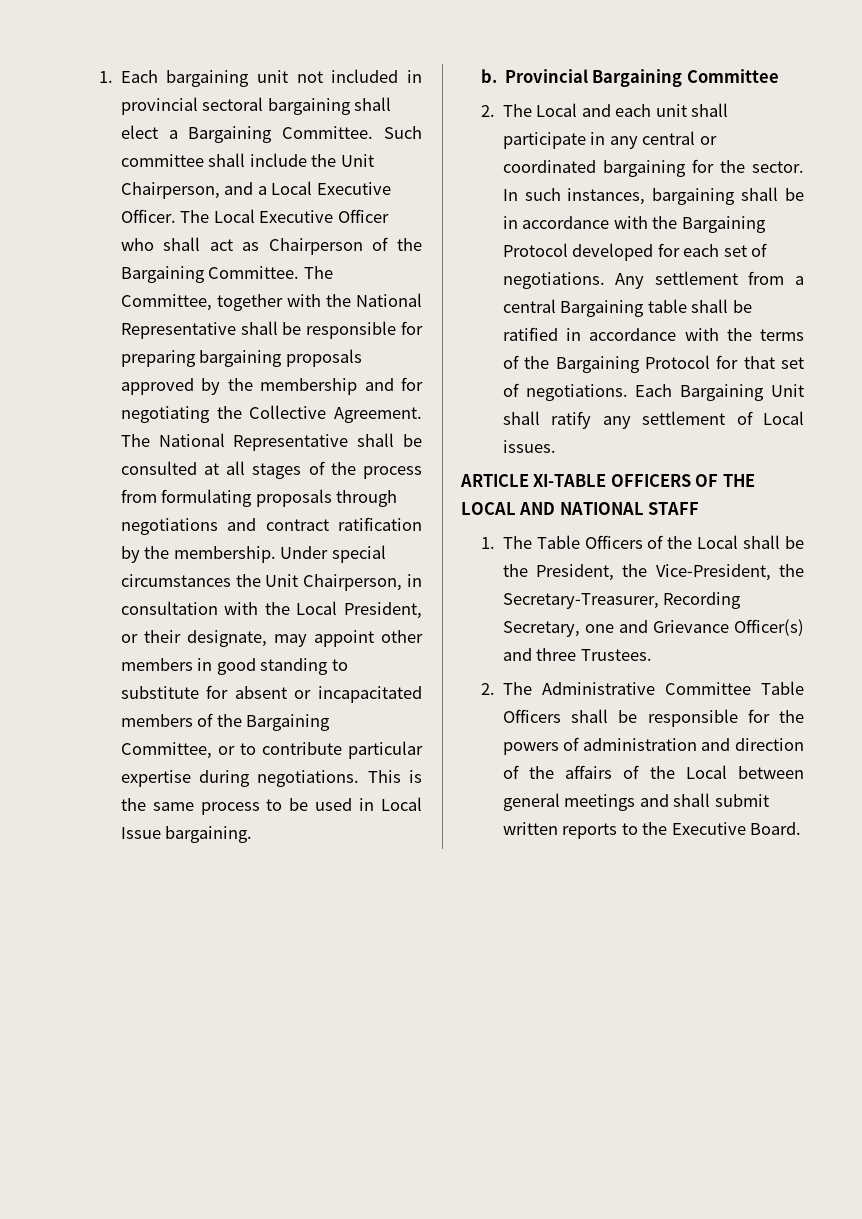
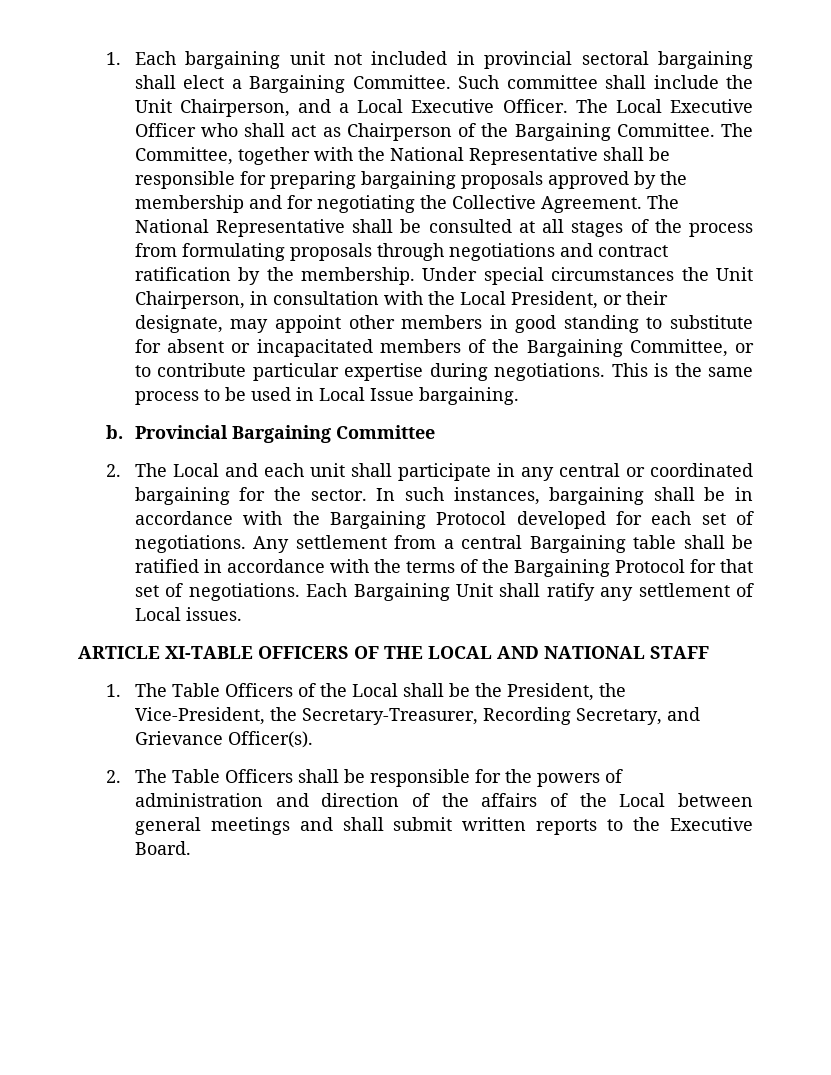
- 1. The Table Officers of the Local shall be the President, the Vice-President, the Secretary-Treasurer, Recording Secretary, one and Grievance Officer(s) and three Trustees.
- 2. The Administrative Committee Table Officers shall be responsible for the powers of administration and direction of the affairs of the Local between general meetings and shall submit written reports to the Executive Board.
+ 1. The Table Officers of the Local shall be the President, the Vice-President, the Secretary-Treasurer, Recording Secretary, and Grievance Officer(s).
+ 2. The Table Officers shall be responsible for the powers of administration and direction of the affairs of the Local between general meetings and shall submit written reports to the Executive Board.

